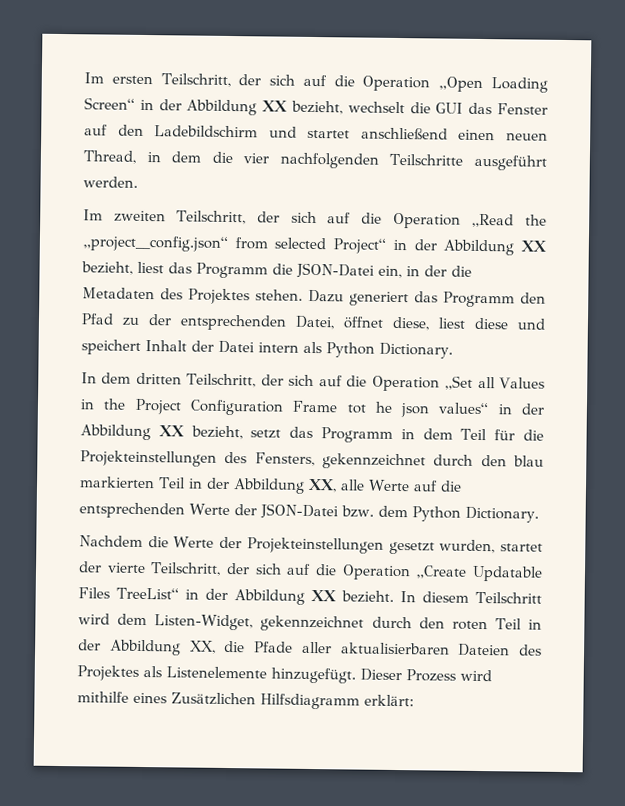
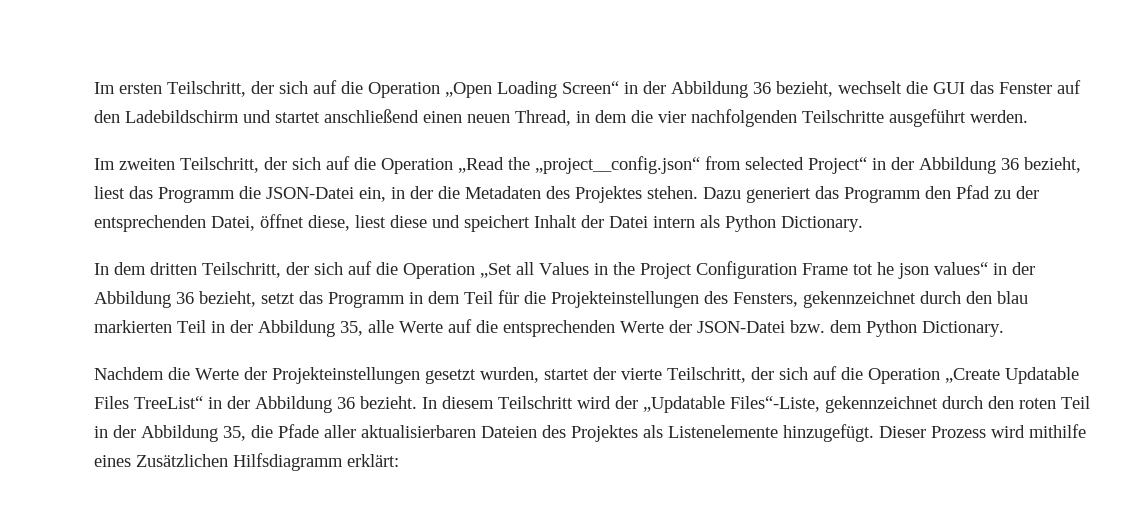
- Im ersten Teilschritt, der sich auf die Operation „Open Loading Screen“ in der Abbildung XX bezieht, wechselt die GUI das Fenster auf den Ladebildschirm und startet anschließend einen neuen Thread, in dem die vier nachfolgenden Teilschritte ausgeführt werden.
+ Im ersten Teilschritt, der sich auf die Operation „Open Loading Screen“ in der Abbildung 36 bezieht, wechselt die GUI das Fenster auf den Ladebildschirm und startet anschließend einen neuen Thread, in dem die vier nachfolgenden Teilschritte ausgeführt werden.
- Im zweiten Teilschritt, der sich auf die Operation „Read the „project__config.json“ from selected Project“ in der Abbildung XX bezieht, liest das Programm die JSON-Datei ein, in der die Metadaten des Projektes stehen.
+ Im zweiten Teilschritt, der sich auf die Operation „Read the „project__config.json“ from selected Project“ in der Abbildung 36 bezieht, liest das Programm die JSON-Datei ein, in der die Metadaten des Projektes stehen.
- In dem dritten Teilschritt, der sich auf die Operation „Set all Values in the Project Configuration Frame tot he json values“ in der Abbildung XX bezieht, setzt das Programm in dem Teil für die Projekteinstellungen des Fensters, gekennzeichnet durch den blau markierten Teil in der Abbildung XX, alle Werte auf die entsprechenden Werte der JSON-Datei bzw. dem Python Dictionary.
+ In dem dritten Teilschritt, der sich auf die Operation „Set all Values in the Project Configuration Frame tot he json values“ in der Abbildung 36 bezieht, setzt das Programm in dem Teil für die Projekteinstellungen des Fensters, gekennzeichnet durch den blau markierten Teil in der Abbildung 35, alle Werte auf die entsprechenden Werte der JSON-Datei bzw. dem Python Dictionary.
- Nachdem die Werte der Projekteinstellungen gesetzt wurden, startet der vierte Teilschritt, der sich auf die Operation „Create Updatable Files TreeList“ in der Abbildung XX bezieht.
+ Nachdem die Werte der Projekteinstellungen gesetzt wurden, startet der vierte Teilschritt, der sich auf die Operation „Create Updatable Files TreeList“ in der Abbildung 36 bezieht.
- In diesem Teilschritt wird dem Listen-Widget, gekennzeichnet durch den roten Teil in der Abbildung XX, die Pfade aller aktualisierbaren Dateien des Projektes als Listenelemente hinzugefügt.
+ In diesem Teilschritt wird der „Updatable Files“-Liste, gekennzeichnet durch den roten Teil in der Abbildung 35, die Pfade aller aktualisierbaren Dateien des Projektes als Listenelemente hinzugefügt.

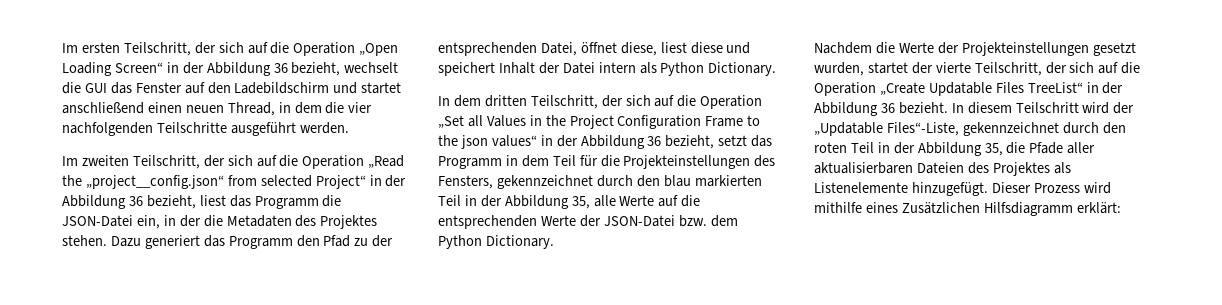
- In dem dritten Teilschritt, der sich auf die Operation „Set all Values in the Project Configuration Frame tot he json values“ in der Abbildung 36 bezieht, setzt das Programm in dem Teil für die Projekteinstellungen des Fensters, gekennzeichnet durch den blau markierten Teil in der Abbildung 35, alle Werte auf die entsprechenden Werte der JSON-Datei bzw. dem Python Dictionary.
+ In dem dritten Teilschritt, der sich auf die Operation „Set all Values in the Project Configuration Frame to the json values“ in der Abbildung 36 bezieht, setzt das Programm in dem Teil für die Projekteinstellungen des Fensters, gekennzeichnet durch den blau markierten Teil in der Abbildung 35, alle Werte auf die entsprechenden Werte der JSON-Datei bzw. dem Python Dictionary.

